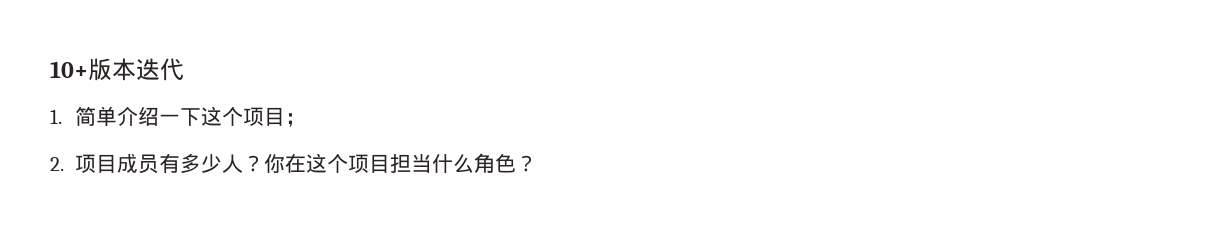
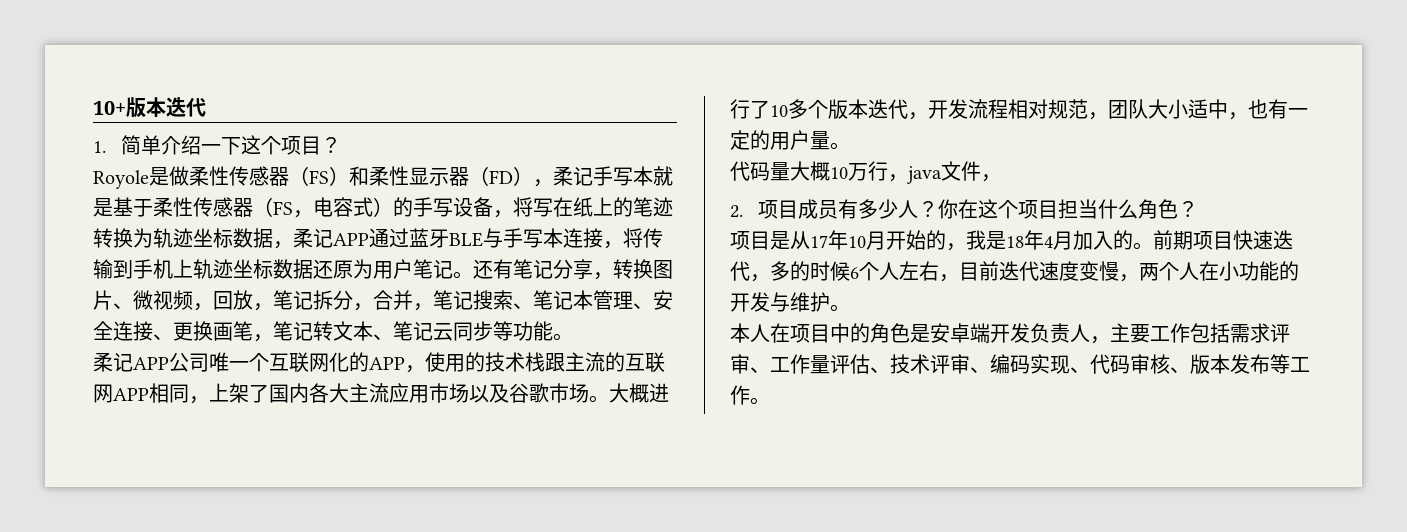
- 1.简单介绍一下这个项目；
+ 1.简单介绍一下这个项目？
+ Royole是做柔性传感器（FS）和柔性显示器（FD），柔记手写本就是基于柔性传感器（FS，电容式）的手写设备，将写在纸上的笔迹转换为轨迹坐标数据，柔记APP通过蓝牙BLE与手写本连接，将传输到手机上轨迹坐标数据还原为用户笔记。还有笔记分享，转换图片、微视频，回放，笔记拆分，合并，笔记搜索、笔记本管理、安全连接、更换画笔，笔记转文本、笔记云同步等功能。
+ 柔记APP公司唯一个互联网化的APP，使用的技术栈跟主流的互联网APP相同，上架了国内各大主流应用市场以及谷歌市场。大概进行了10多个版本迭代，开发流程相对规范，团队大小适中，也有一定的用户量。
+ 代码量大概10万行，java文件，
+ 项目是从17年10月开始的，我是18年4月加入的。前期项目快速迭代，多的时候6个人左右，目前迭代速度变慢，两个人在小功能的开发与维护。
+ 本人在项目中的角色是安卓端开发负责人，主要工作包括需求评审、工作量评估、技术评审、编码实现、代码审核、版本发布等工作。

